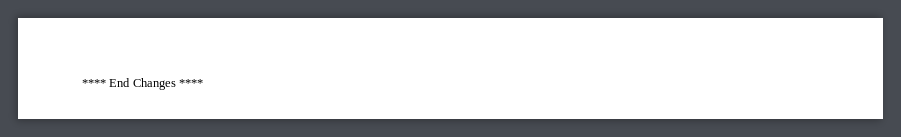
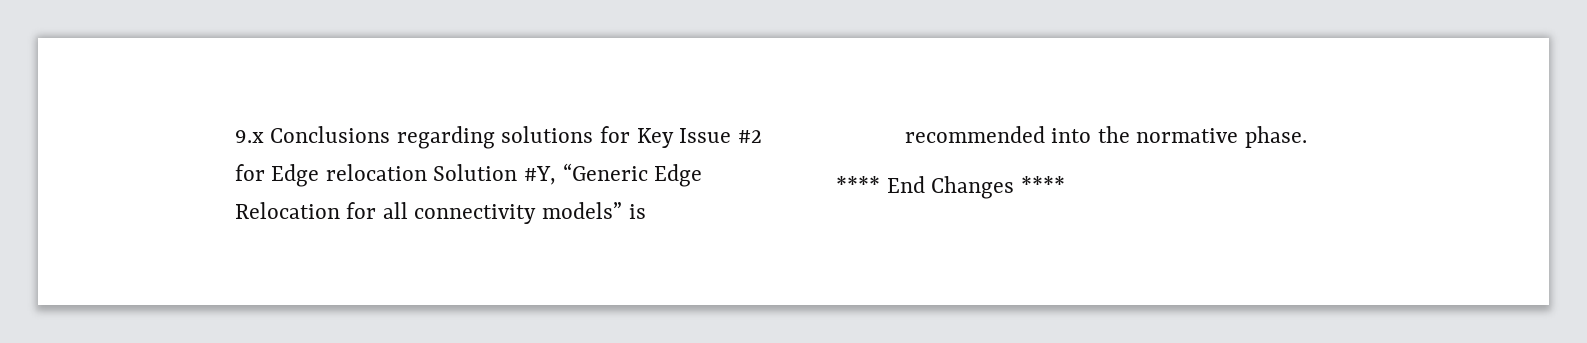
+ 9.x Conclusions regarding solutions for Key Issue #2 for Edge relocation Solution #Y, “Generic Edge Relocation for all connectivity models” is recommended into the normative phase.

